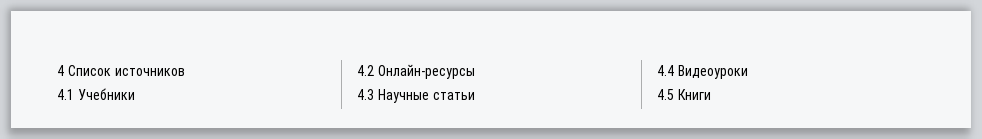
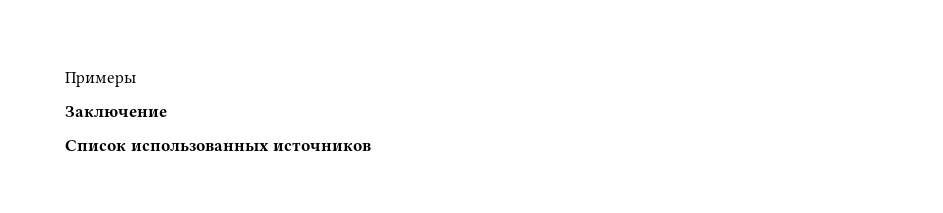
- 4 Список источников
- 4.1 Учебники
- 4.2 Онлайн-ресурсы
- 4.3 Научные статьи
- 4.4 Видеоуроки
- 4.5 Книги
+ Примеры
+ Заключение
+ Список использованных источников

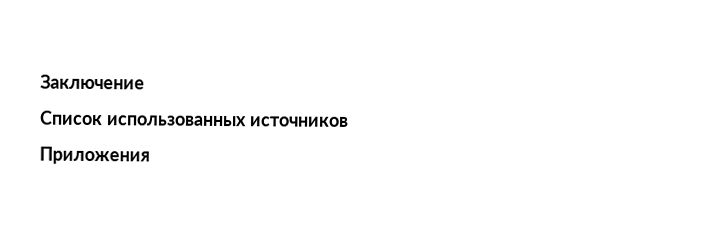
- Примеры
+ Приложения

